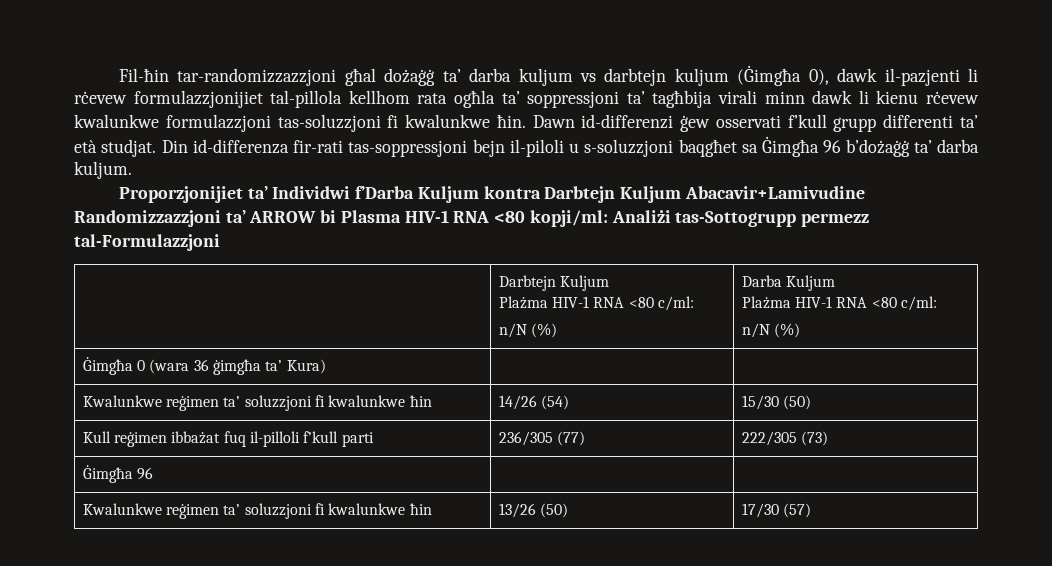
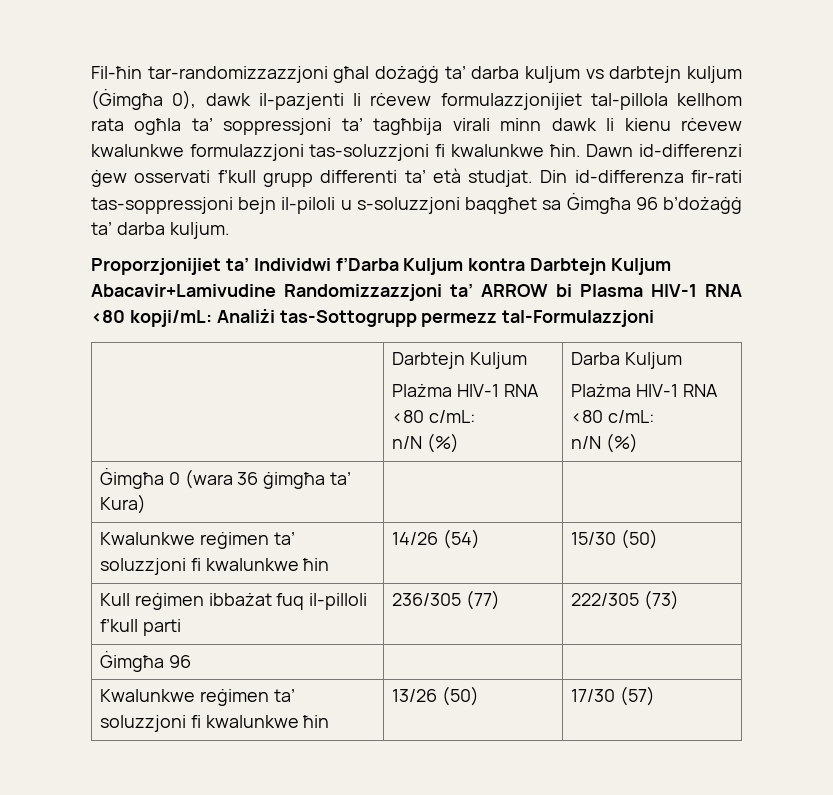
- Proporzjonijiet ta’ Individwi f’Darba Kuljum kontra Darbtejn Kuljum Abacavir+Lamivudine Randomizzazzjoni ta’ ARROW bi Plasma HIV-1 RNA <80 kopji/ml: Analiżi tas-Sottogrupp permezz tal-Formulazzjoni
+ Proporzjonijiet ta’ Individwi f’Darba Kuljum kontra Darbtejn Kuljum Abacavir+Lamivudine Randomizzazzjoni ta’ ARROW bi Plasma HIV-1 RNA <80 kopji/mL: Analiżi tas-Sottogrupp permezz tal-Formulazzjoni
  | Darbtejn Kuljum
- Plażma HIV-1 RNA <80 c/ml:
+ Plażma HIV-1 RNA <80 c/mL:
  n/N (%) | Darba Kuljum
- Plażma HIV-1 RNA <80 c/ml:
+ Plażma HIV-1 RNA <80 c/mL:

